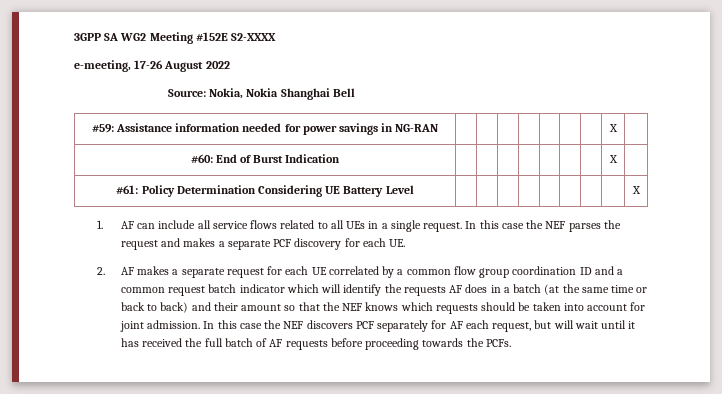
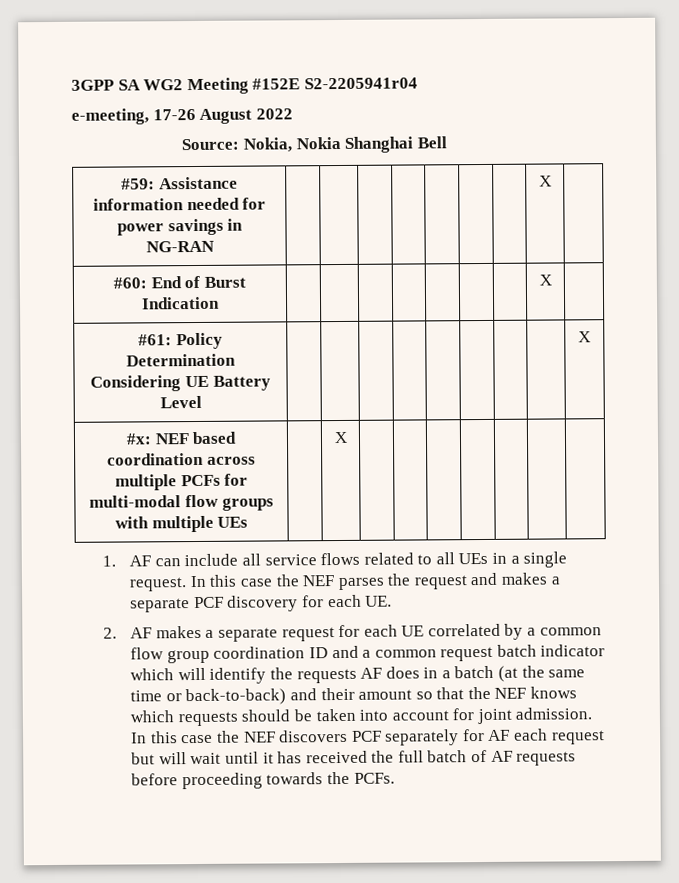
- 3GPP SA WG2 Meeting #152E S2-XXXX
+ 3GPP SA WG2 Meeting #152E S2-2205941r04
+ #x: NEF based coordination across multiple PCFs for multi-modal flow groups with multiple UEs | | X | | | | | | |
- 2. AF makes a separate request for each UE correlated by a common flow group coordination ID and a common request batch indicator which will identify the requests AF does in a batch (at the same time or back to back) and their amount so that the NEF knows which requests should be taken into account for joint admission.
+ 2. AF makes a separate request for each UE correlated by a common flow group coordination ID and a common request batch indicator which will identify the requests AF does in a batch (at the same time or back-to-back) and their amount so that the NEF knows which requests should be taken into account for joint admission.
- In this case the NEF discovers PCF separately for AF each request, but will wait until it has received the full batch of AF requests before proceeding towards the PCFs.
+ In this case the NEF discovers PCF separately for AF each request but will wait until it has received the full batch of AF requests before proceeding towards the PCFs.

